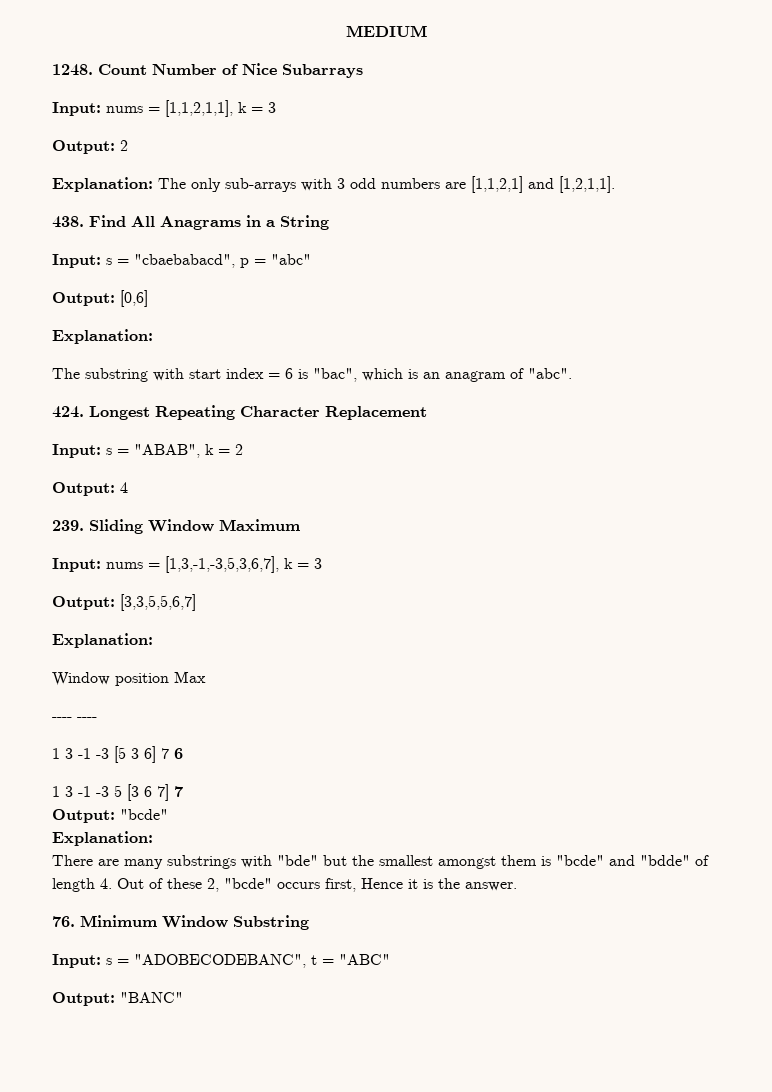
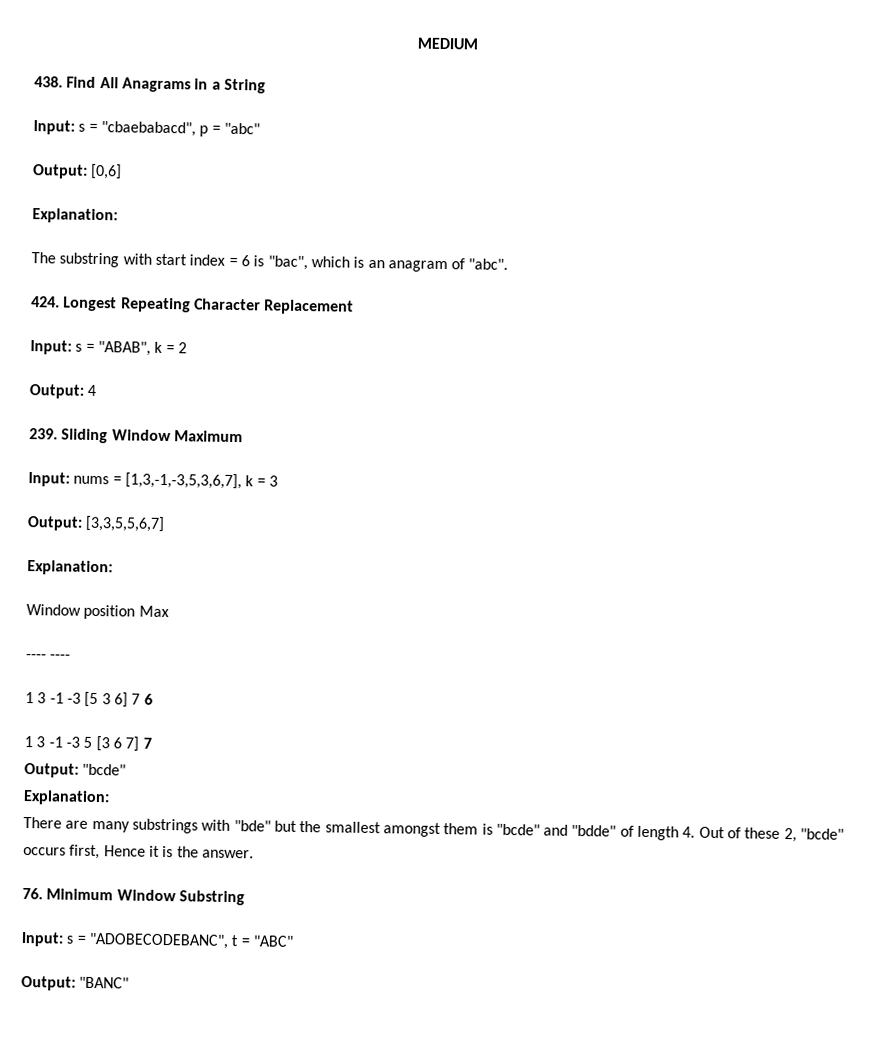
- 1248. Count Number of Nice Subarrays
- Input: nums = [1,1,2,1,1], k = 3
- Output: 2
- Explanation: The only sub-arrays with 3 odd numbers are [1,1,2,1] and [1,2,1,1].

